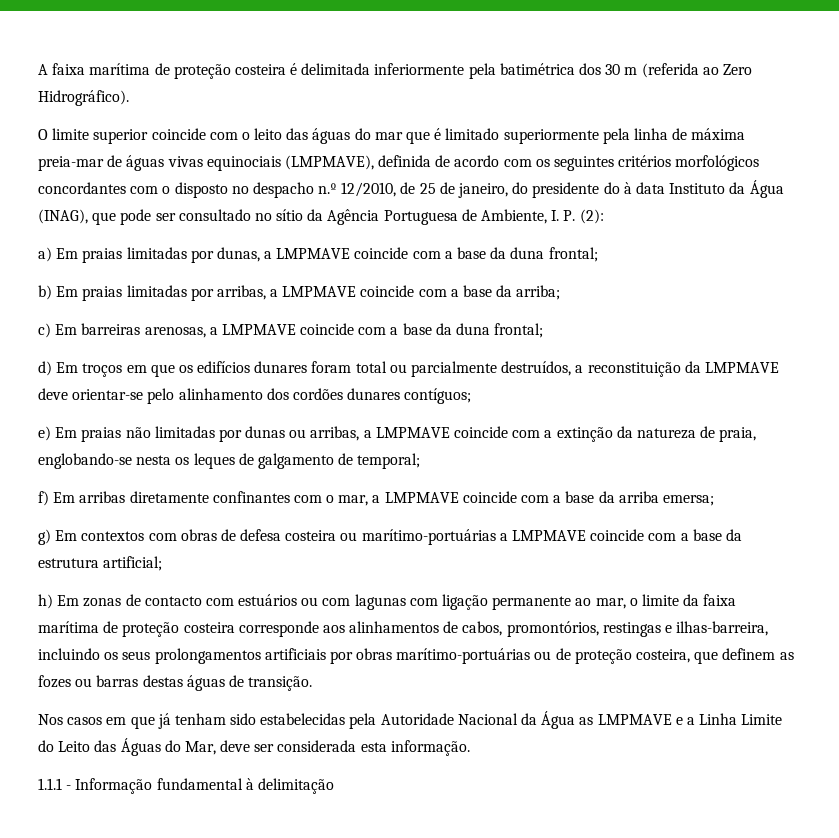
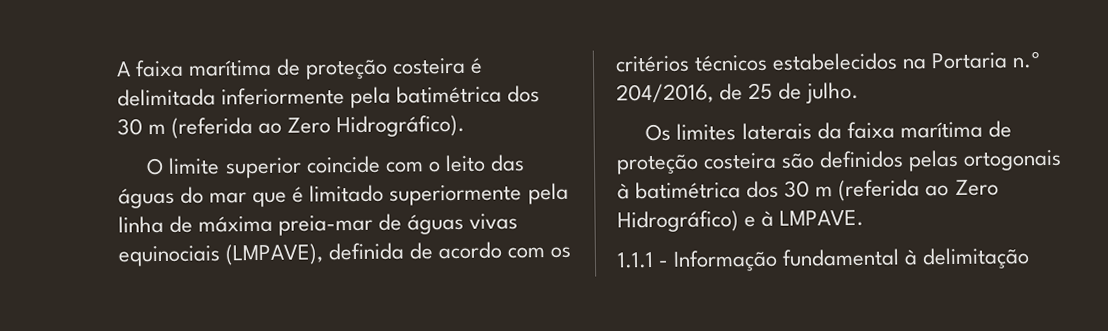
- O limite superior coincide com o leito das águas do mar que é limitado superiormente pela linha de máxima preia-mar de águas vivas equinociais (LMPMAVE), definida de acordo com os seguintes critérios morfológicos concordantes com o disposto no despacho n.º 12/2010, de 25 de janeiro, do presidente do à data Instituto da Água (INAG), que pode ser consultado no sítio da Agência Portuguesa de Ambiente, I. P. (2):
- a) Em praias limitadas por dunas, a LMPMAVE coincide com a base da duna frontal;
- b) Em praias limitadas por arribas, a LMPMAVE coincide com a base da arriba;
- c) Em barreiras arenosas, a LMPMAVE coincide com a base da duna frontal;
- d) Em troços em que os edifícios dunares foram total ou parcialmente destruídos, a reconstituição da LMPMAVE deve orientar-se pelo alinhamento dos cordões dunares contíguos;
- e) Em praias não limitadas por dunas ou arribas, a LMPMAVE coincide com a extinção da natureza de praia, englobando-se nesta os leques de galgamento de temporal;
- f) Em arribas diretamente confinantes com o mar, a LMPMAVE coincide com a base da arriba emersa;
- g) Em contextos com obras de defesa costeira ou marítimo-portuárias a LMPMAVE coincide com a base da estrutura artificial;
- h) Em zonas de contacto com estuários ou com lagunas com ligação permanente ao mar, o limite da faixa marítima de proteção costeira corresponde aos alinhamentos de cabos, promontórios, restingas e ilhas-barreira, incluindo os seus prolongamentos artificiais por obras marítimo-portuárias ou de proteção costeira, que definem as fozes ou barras destas águas de transição.
- Nos casos em que já tenham sido estabelecidas pela Autoridade Nacional da Água as LMPMAVE e a Linha Limite do Leito das Águas do Mar, deve ser considerada esta informação.
+ O limite superior coincide com o leito das águas do mar que é limitado superiormente pela linha de máxima preia-mar de águas vivas equinociais (LMPAVE), definida de acordo com os critérios técnicos estabelecidos na Portaria n.º 204/2016, de 25 de julho.
+ Os limites laterais da faixa marítima de proteção costeira são definidos pelas ortogonais à batimétrica dos 30 m (referida ao Zero Hidrográfico) e à LMPAVE.

